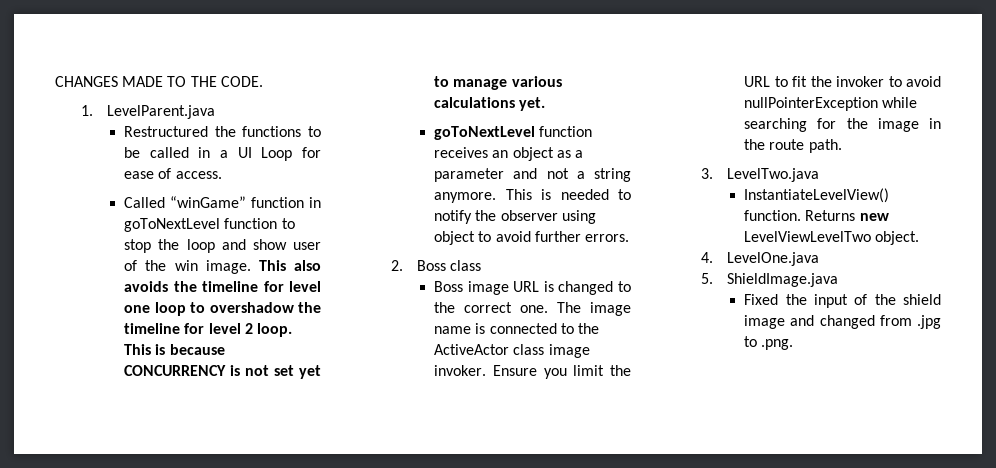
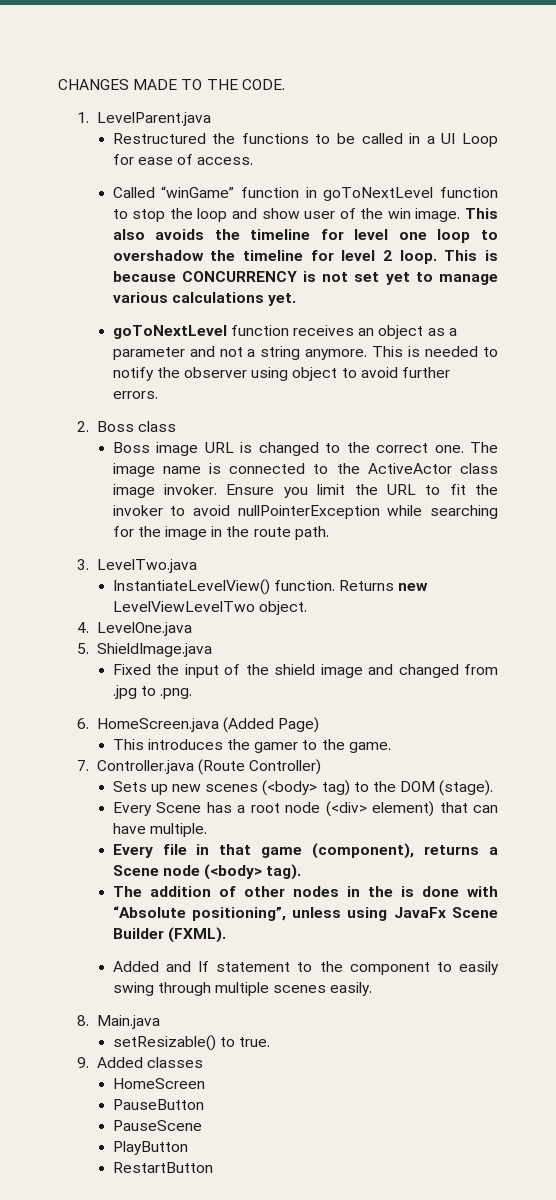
+ 6. HomeScreen.java (Added Page)
+ This introduces the gamer to the game.
+ 7. Controller.java (Route Controller)
+ Sets up new scenes (<body> tag) to the DOM (stage).
+ Every Scene has a root node (<div> element) that can have multiple.
+ Every file in that game (component), returns a Scene node (<body> tag).
+ The addition of other nodes in the is done with “Absolute positioning”, unless using JavaFx Scene Builder (FXML).
+ Added and If statement to the component to easily swing through multiple scenes easily.
+ 8. Main.java
+ setResizable() to true.
+ 9. Added classes
+ HomeScreen
+ PauseButton
+ PauseScene
+ PlayButton
+ RestartButton

